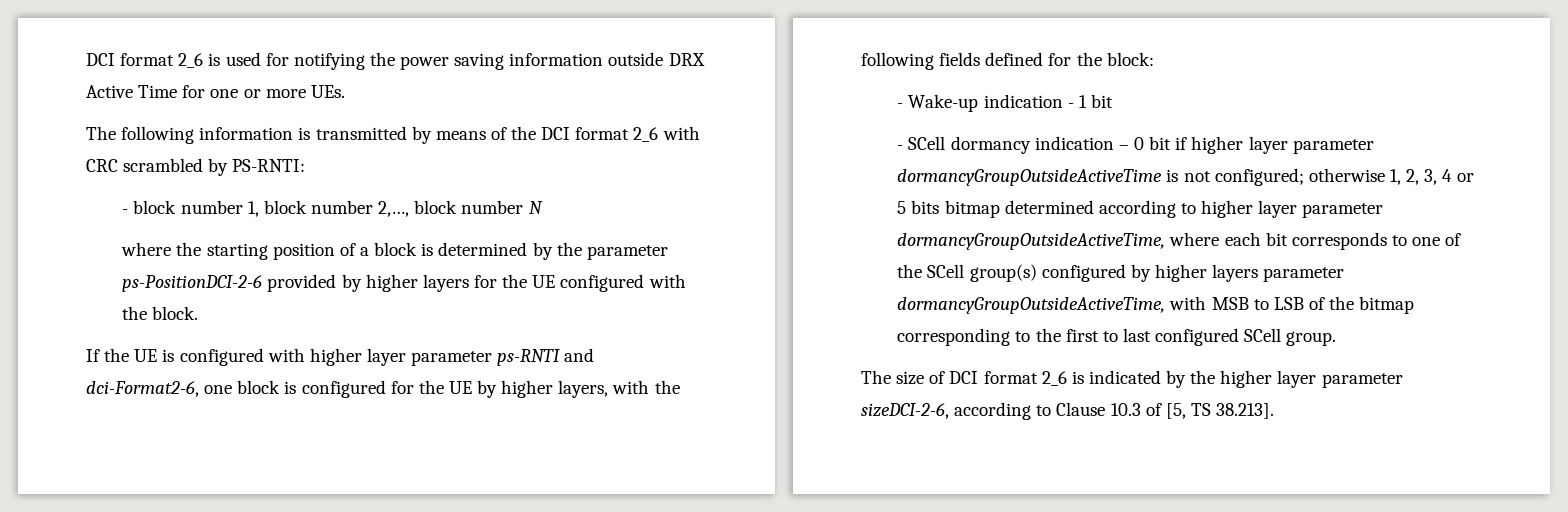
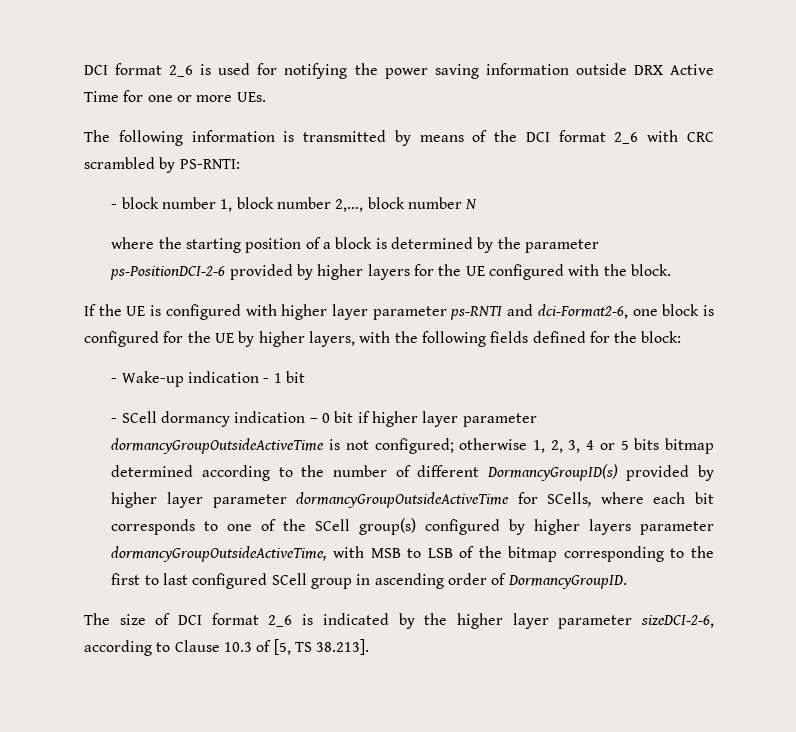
- - SCell dormancy indication – 0 bit if higher layer parameter dormancyGroupOutsideActiveTime is not configured; otherwise 1, 2, 3, 4 or 5 bits bitmap determined according to higher layer parameter dormancyGroupOutsideActiveTime, where each bit corresponds to one of the SCell group(s) configured by higher layers parameter dormancyGroupOutsideActiveTime, with MSB to LSB of the bitmap corresponding to the first to last configured SCell group.
+ - SCell dormancy indication – 0 bit if higher layer parameter dormancyGroupOutsideActiveTime is not configured; otherwise 1, 2, 3, 4 or 5 bits bitmap determined according to the number of different DormancyGroupID(s) provided by higher layer parameter dormancyGroupOutsideActiveTime for SCells, where each bit corresponds to one of the SCell group(s) configured by higher layers parameter dormancyGroupOutsideActiveTime, with MSB to LSB of the bitmap corresponding to the first to last configured SCell group in ascending order of DormancyGroupID.

